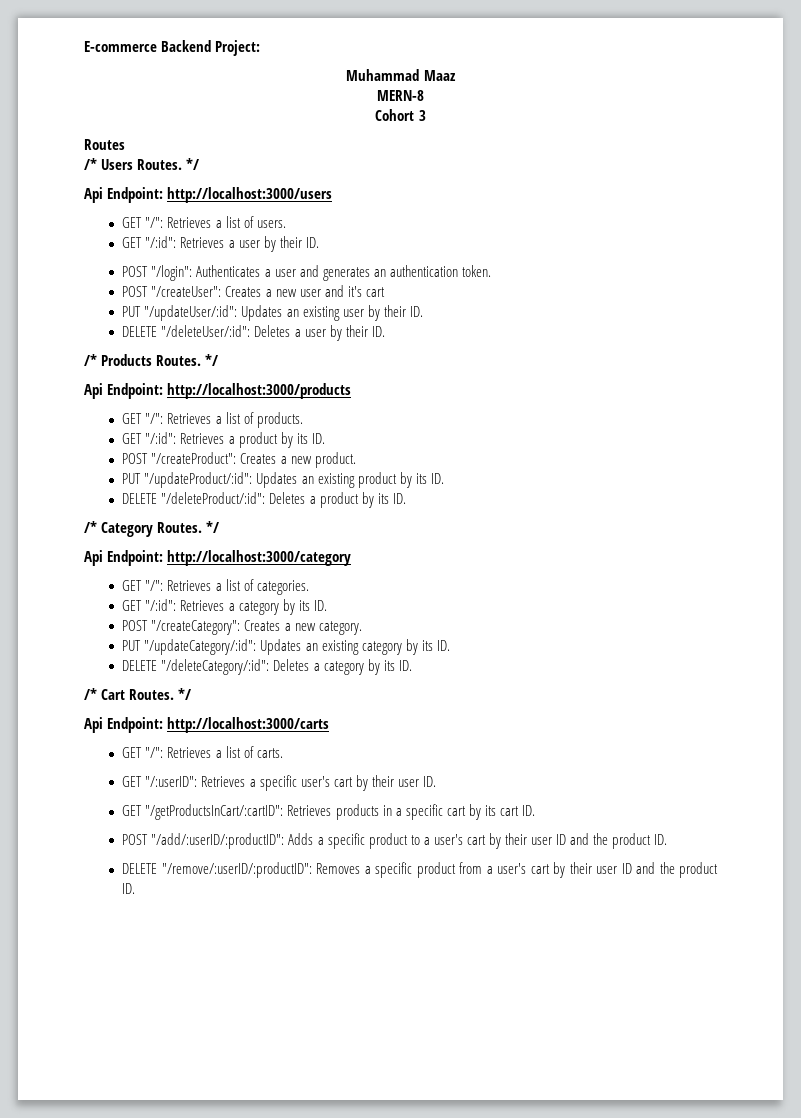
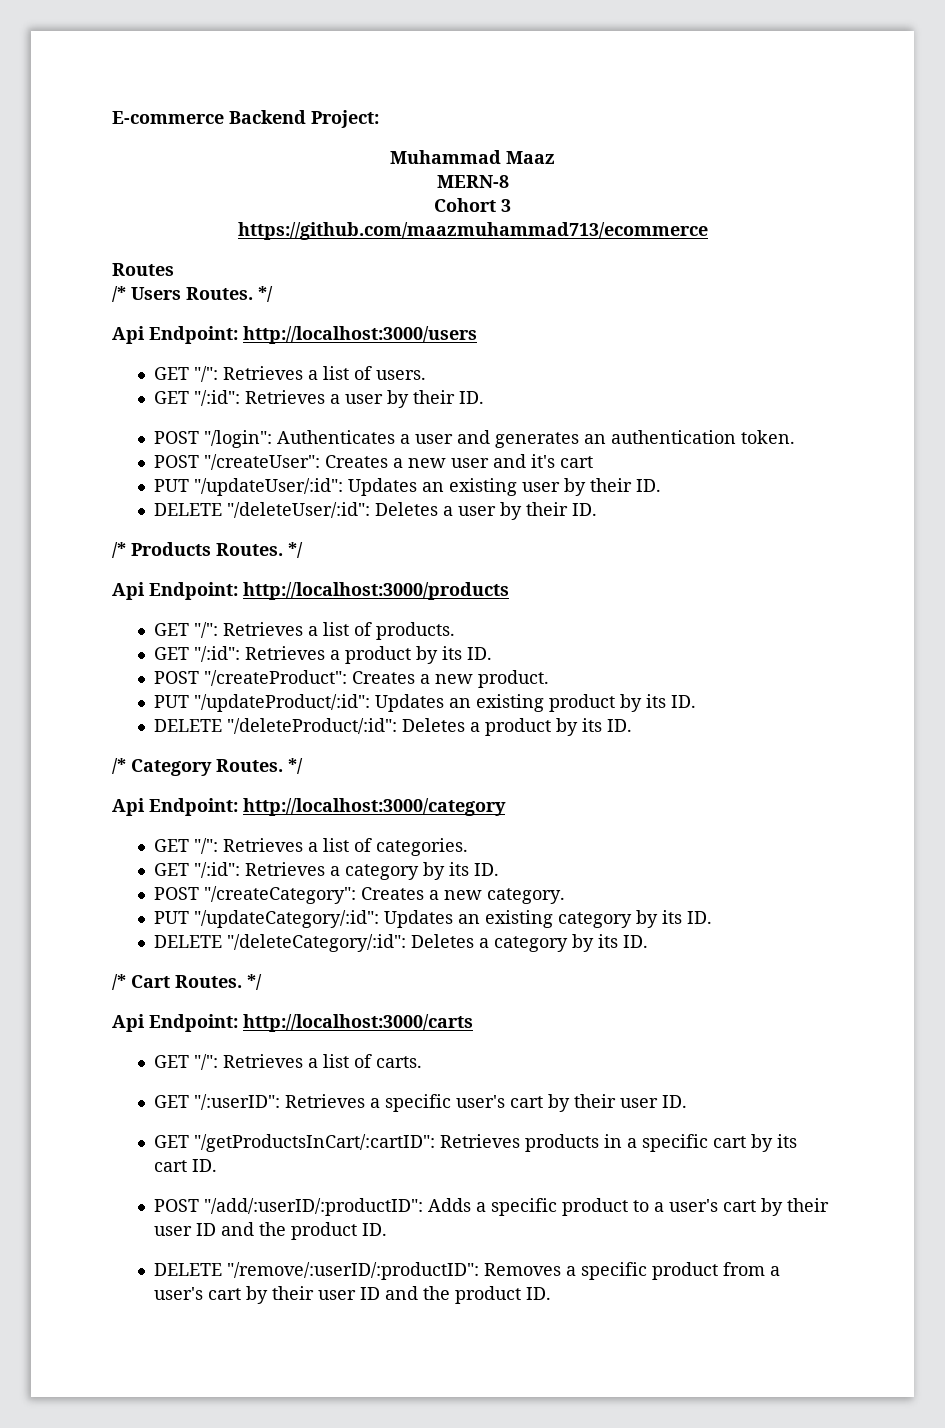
+ https://github.com/maazmuhammad713/ecommerce

